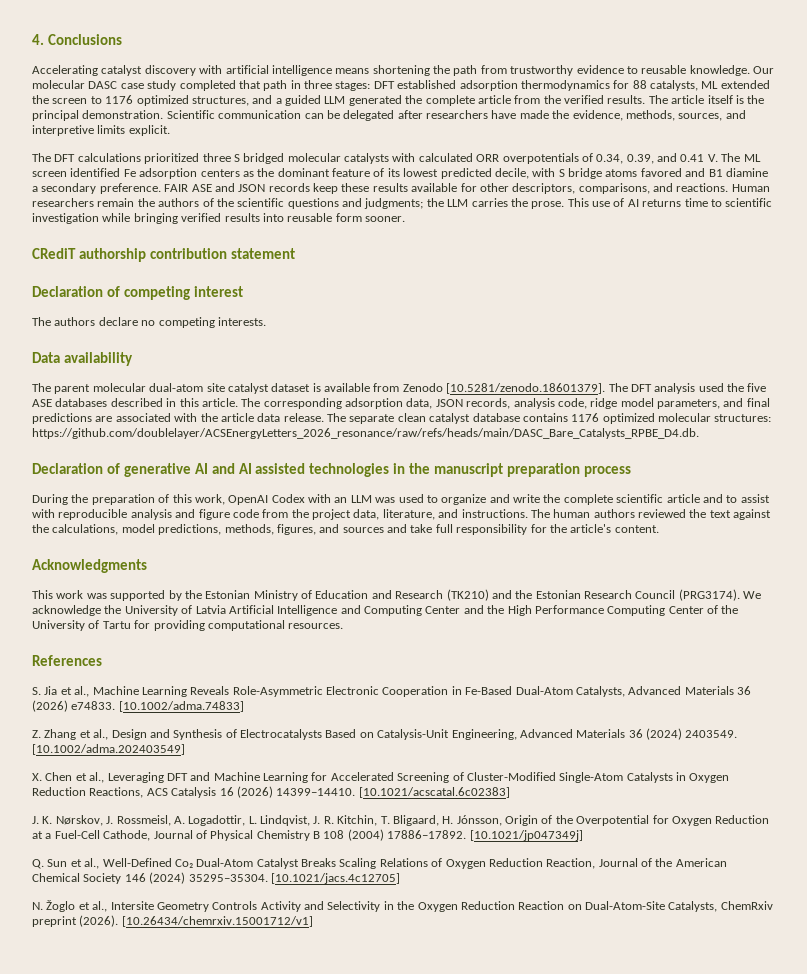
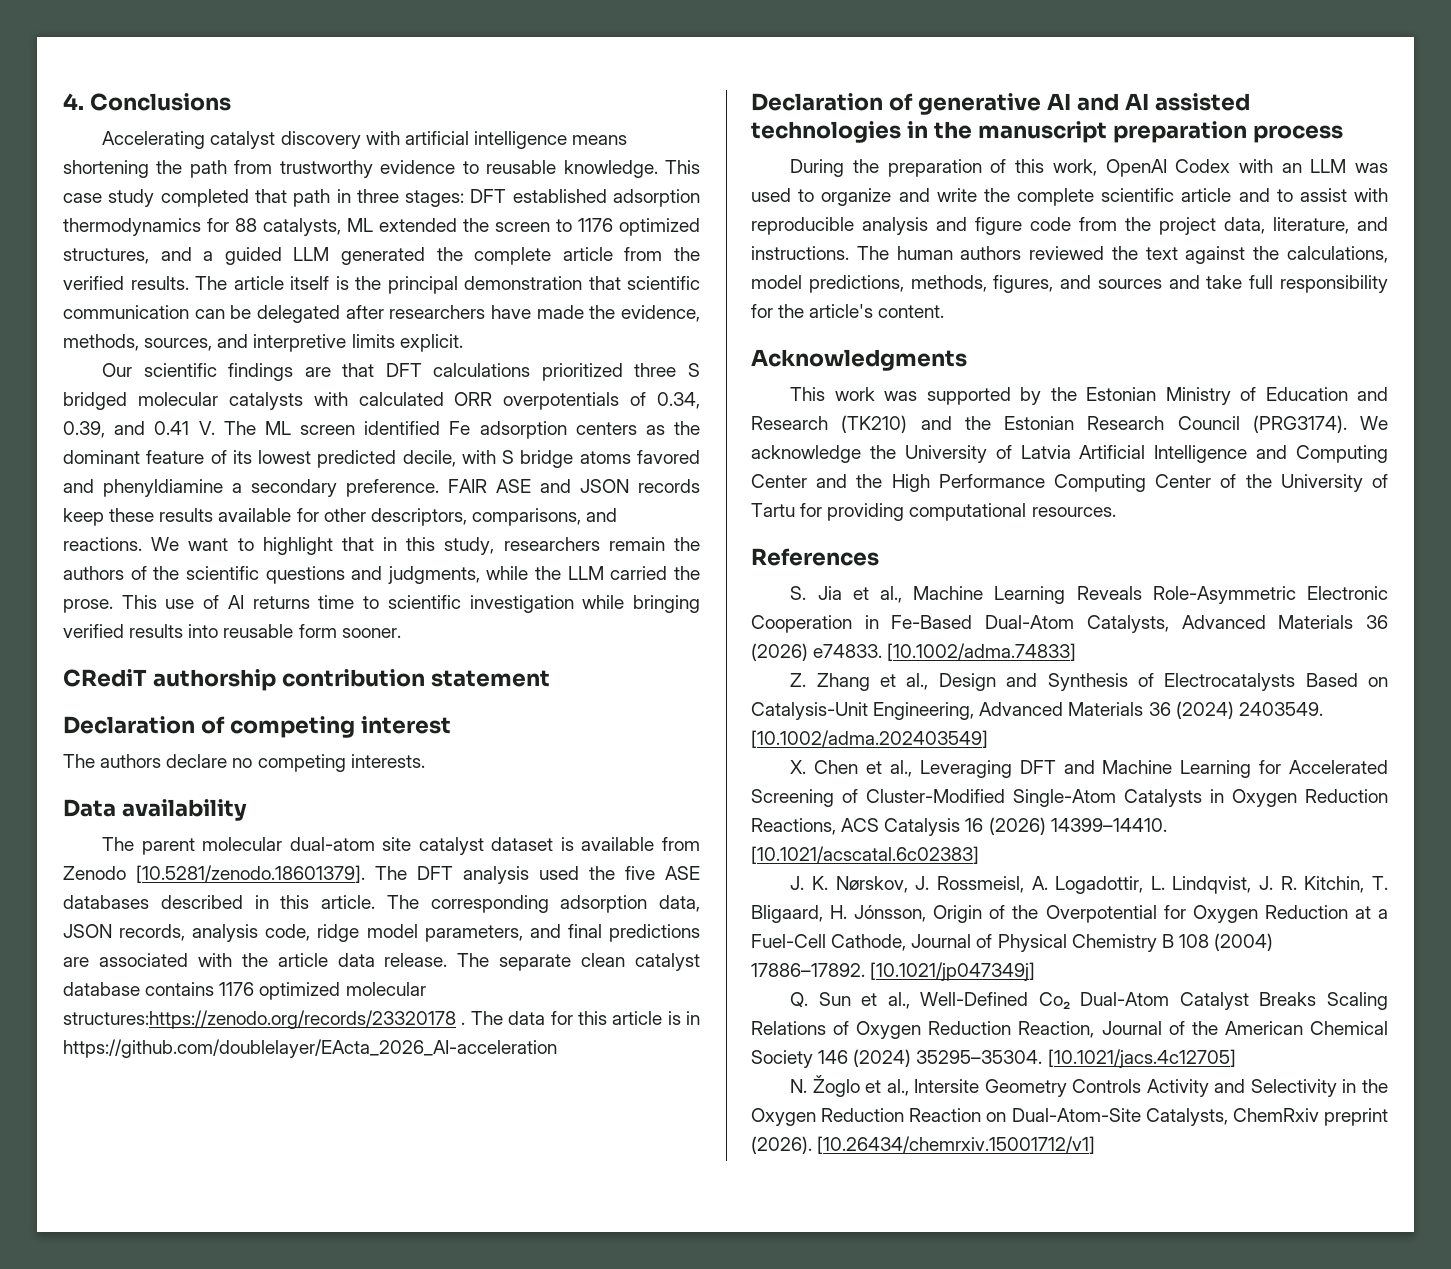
- Our molecular DASC case study completed that path in three stages: DFT established adsorption thermodynamics for 88 catalysts, ML extended the screen to 1176 optimized structures, and a guided LLM generated the complete article from the verified results.
+ This case study completed that path in three stages: DFT established adsorption thermodynamics for 88 catalysts, ML extended the screen to 1176 optimized structures, and a guided LLM generated the complete article from the verified results.
- The article itself is the principal demonstration. Scientific communication can be delegated after researchers have made the evidence, methods, sources, and interpretive limits explicit.
+ The article itself is the principal demonstration that scientific communication can be delegated after researchers have made the evidence, methods, sources, and interpretive limits explicit.
- The DFT calculations prioritized three S bridged molecular catalysts with calculated ORR overpotentials of 0.34, 0.39, and 0.41 V. The ML screen identified Fe adsorption centers as the dominant feature of its lowest predicted decile, with S bridge atoms favored and B1 diamine a secondary preference.
+ Our scientific findings are that DFT calculations prioritized three S bridged molecular catalysts with calculated ORR overpotentials of 0.34, 0.39, and 0.41 V. The ML screen identified Fe adsorption centers as the dominant feature of its lowest predicted decile, with S bridge atoms favored and phenyldiamine a secondary preference.
- Human researchers remain the authors of the scientific questions and judgments; the LLM carries the prose.
+ We want to highlight that in this study, researchers remain the authors of the scientific questions and judgments, while the LLM carried the prose.
- The separate clean catalyst database contains 1176 optimized molecular structures: https://github.com/doublelayer/ACSEnergyLetters_2026_resonance/raw/refs/heads/main/DASC_Bare_Catalysts_RPBE_D4.db.
+ The separate clean catalyst database contains 1176 optimized molecular structures:https://zenodo.org/records/23320178 . The data for this article is in https://github.com/doublelayer/EActa_2026_AI-acceleration

